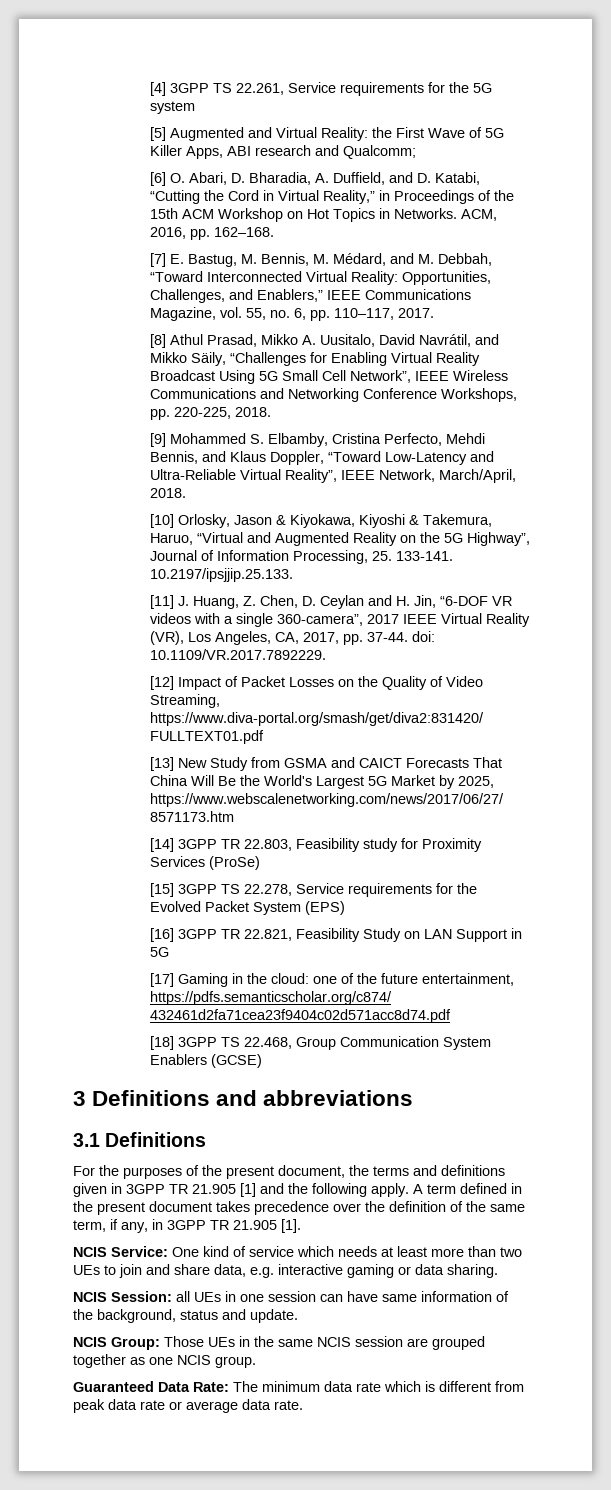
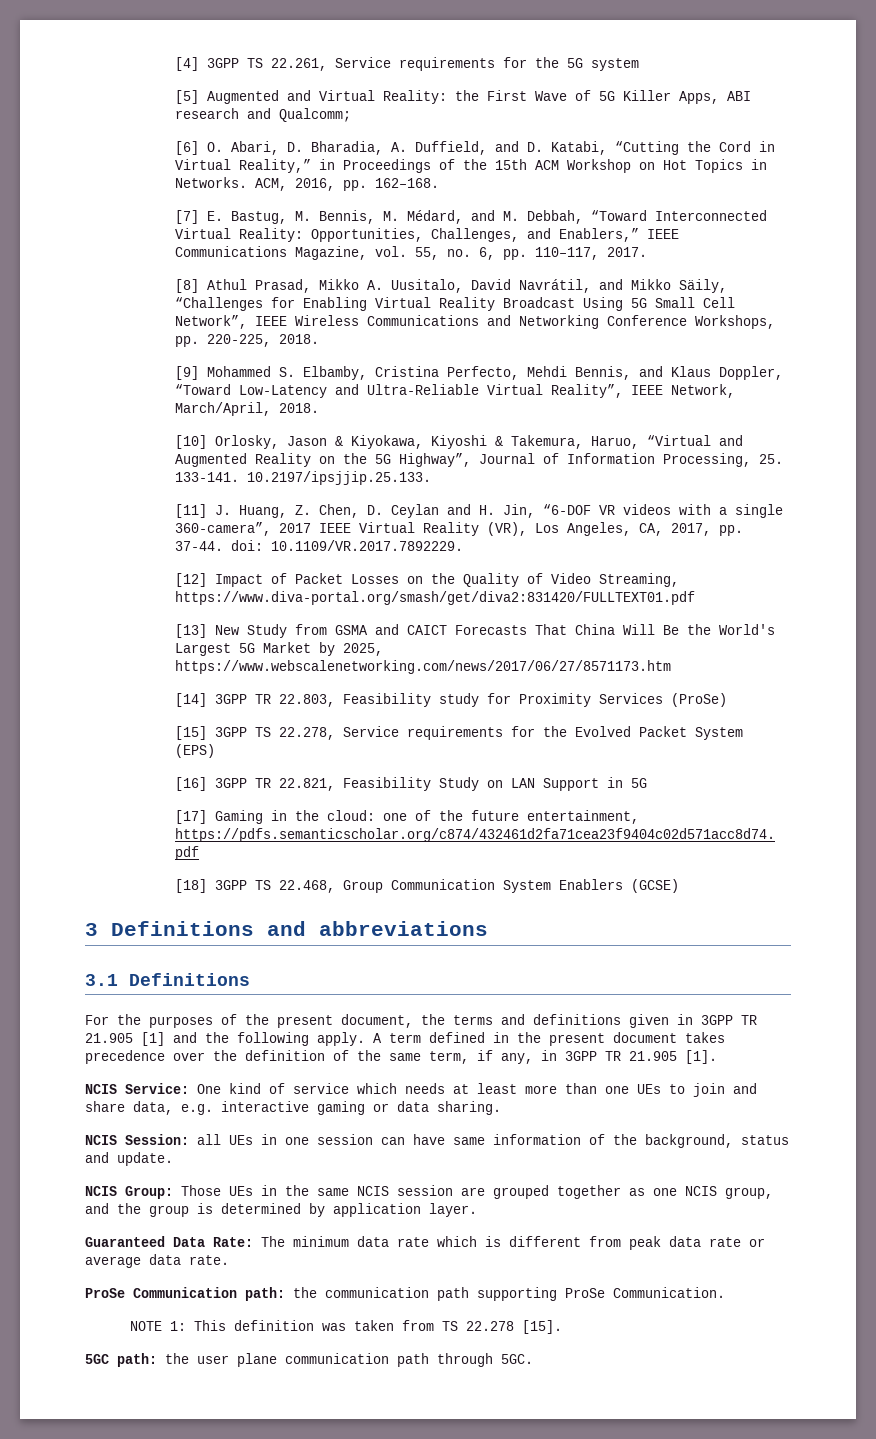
- NCIS Service: One kind of service which needs at least more than two UEs to join and share data, e.g. interactive gaming or data sharing.
+ NCIS Service: One kind of service which needs at least more than one UEs to join and share data, e.g. interactive gaming or data sharing.
- NCIS Group: Those UEs in the same NCIS session are grouped together as one NCIS group.
+ NCIS Group: Those UEs in the same NCIS session are grouped together as one NCIS group, and the group is determined by application layer.
+ ProSe Communication path: the communication path supporting ProSe Communication.
+ NOTE 1: This definition was taken from TS 22.278 [15].
+ 5GC path: the user plane communication path through 5GC.

